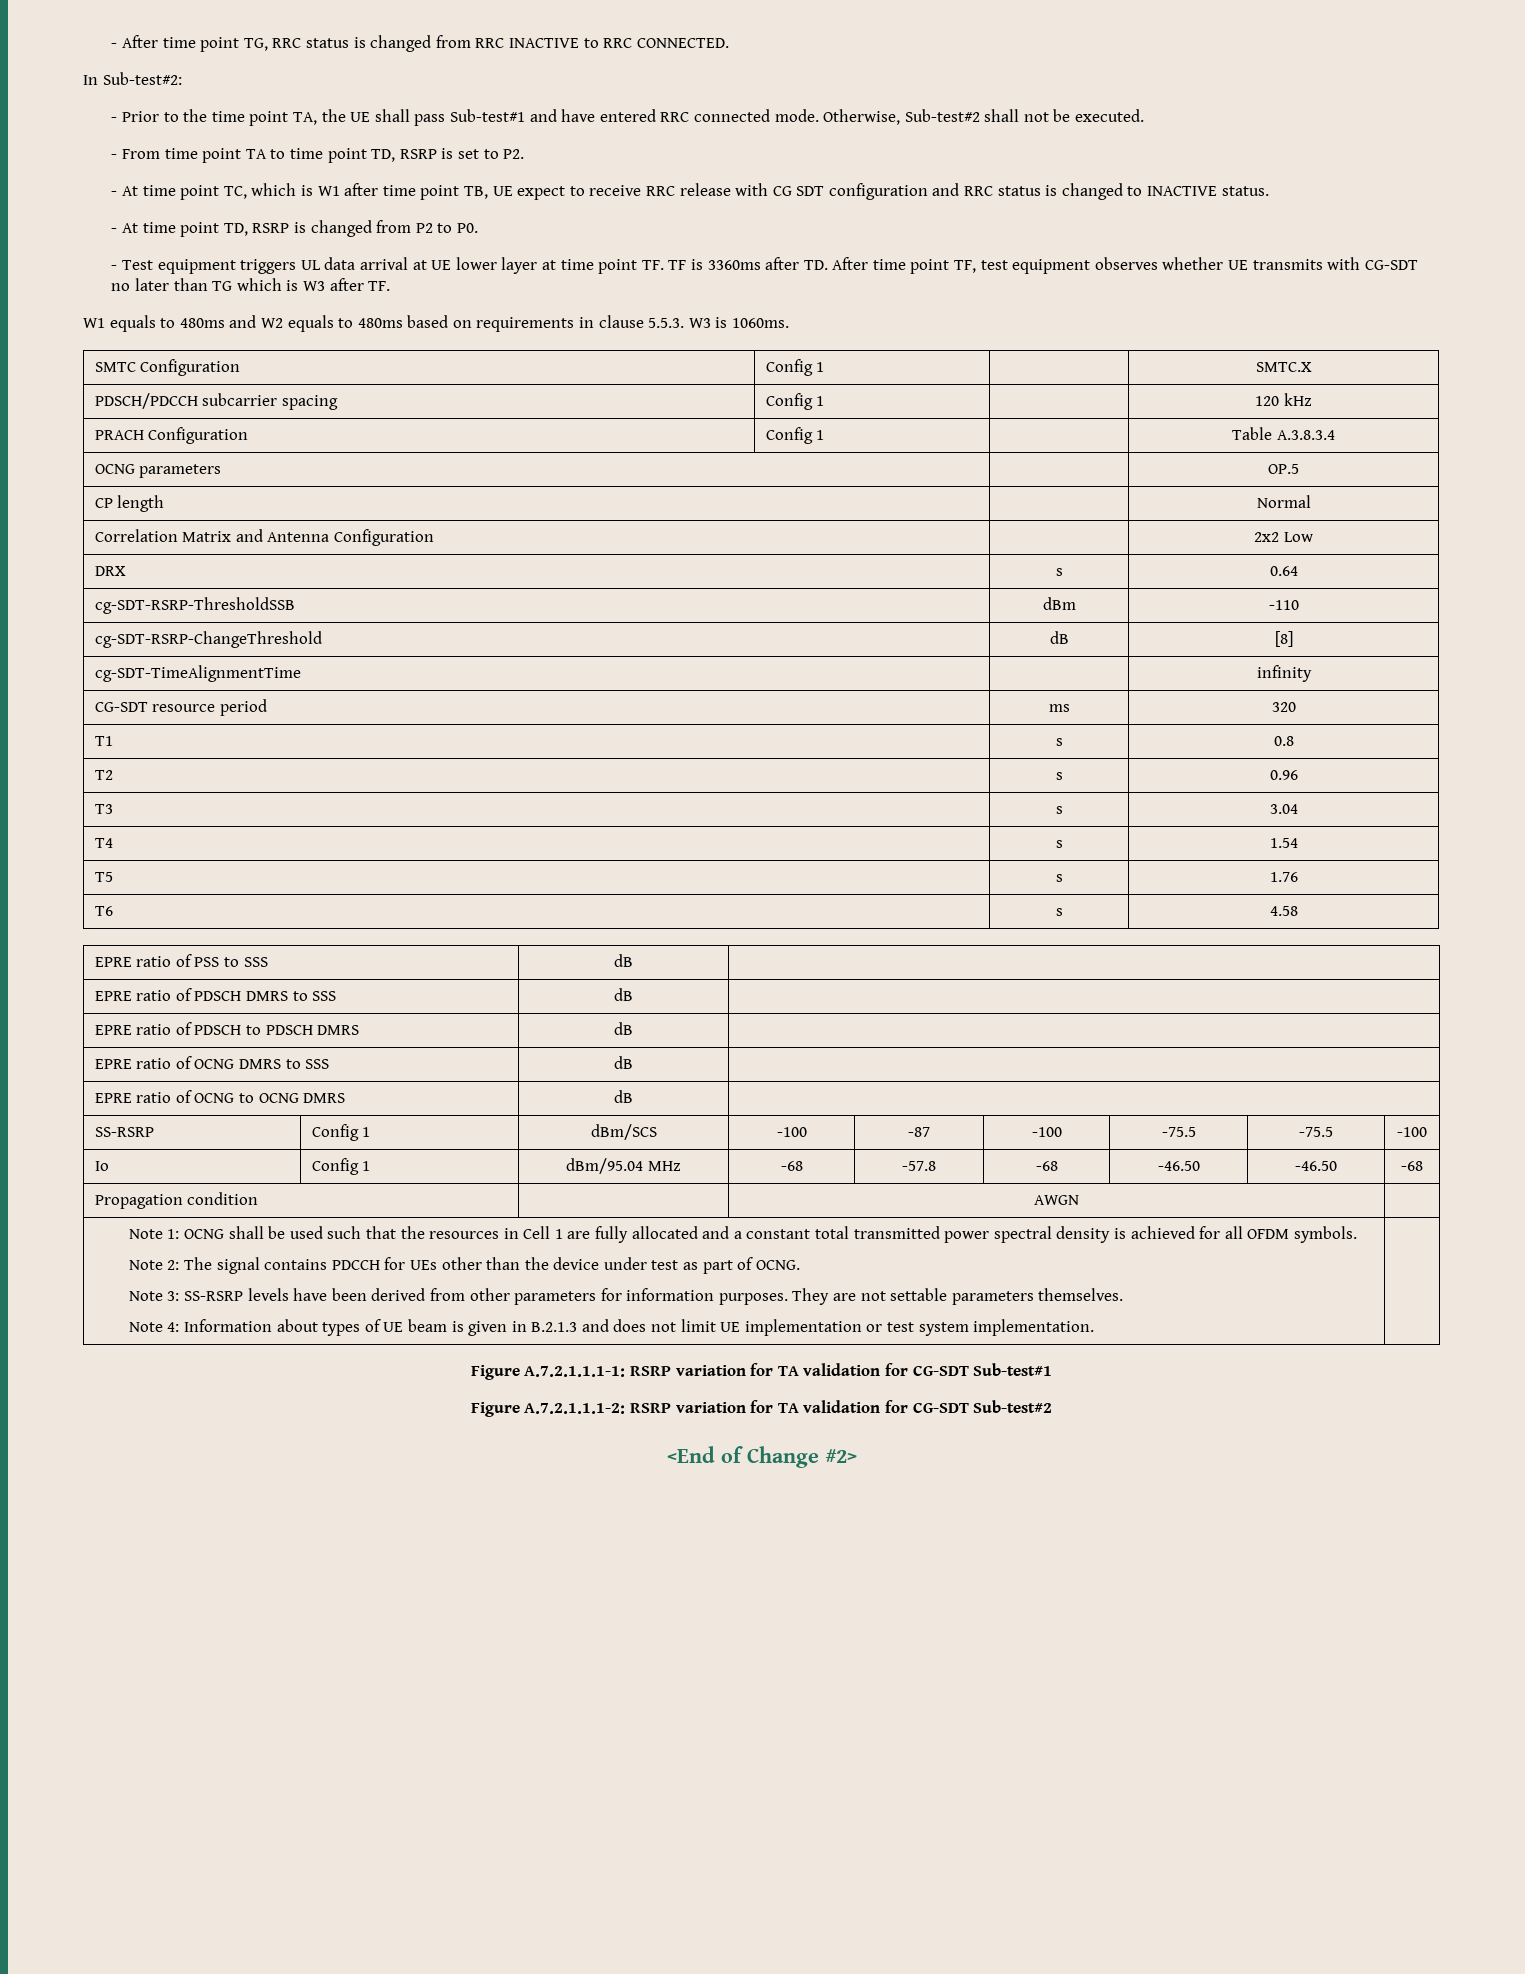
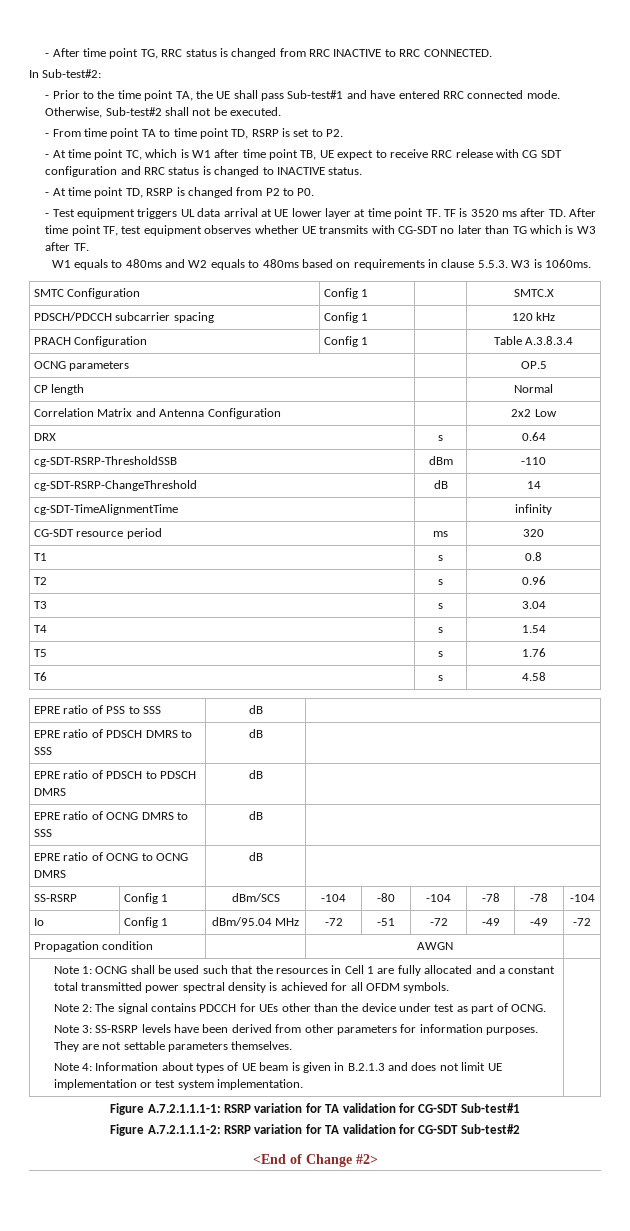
- - Test equipment triggers UL data arrival at UE lower layer at time point TF. TF is 3360ms after TD. After time point TF, test equipment observes whether UE transmits with CG-SDT no later than TG which is W3 after TF.
+ - Test equipment triggers UL data arrival at UE lower layer at time point TF. TF is 3520 ms after TD. After time point TF, test equipment observes whether UE transmits with CG-SDT no later than TG which is W3 after TF.
- cg-SDT-RSRP-ChangeThreshold | dB | [8]
+ cg-SDT-RSRP-ChangeThreshold | dB | 14
- SS-RSRP | Config 1 | dBm/SCS | -100 | -87 | -100 | -75.5 | -75.5 | -100
+ SS-RSRP | Config 1 | dBm/SCS | -104 | -80 | -104 | -78 | -78 | -104
- Io | Config 1 | dBm/95.04 MHz | -68 | -57.8 | -68 | -46.50 | -46.50 | -68
+ Io | Config 1 | dBm/95.04 MHz | -72 | -51 | -72 | -49 | -49 | -72

